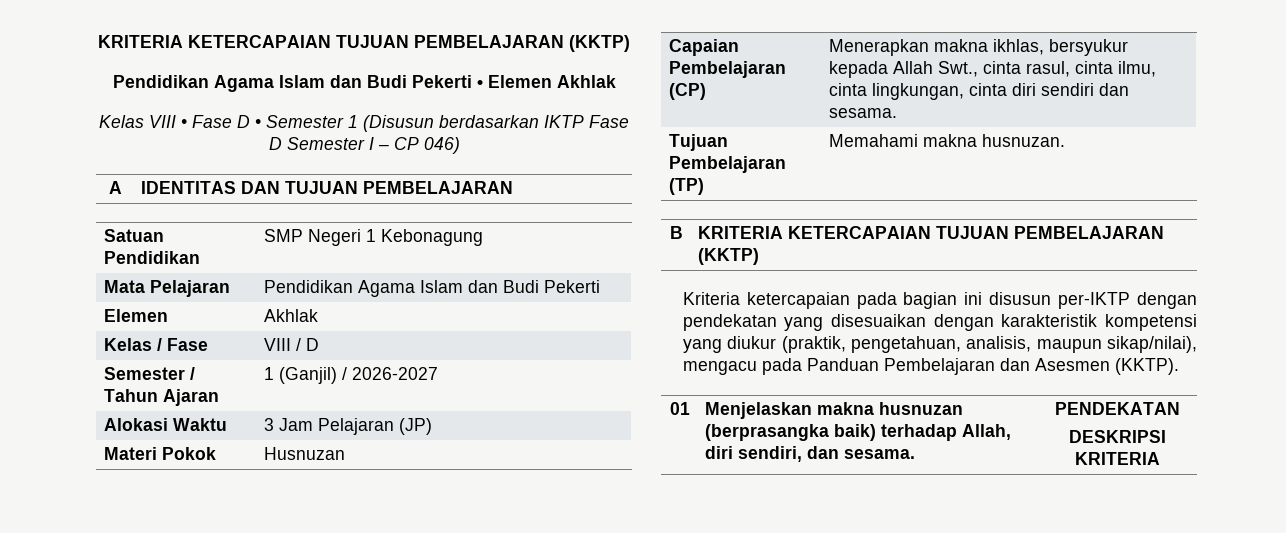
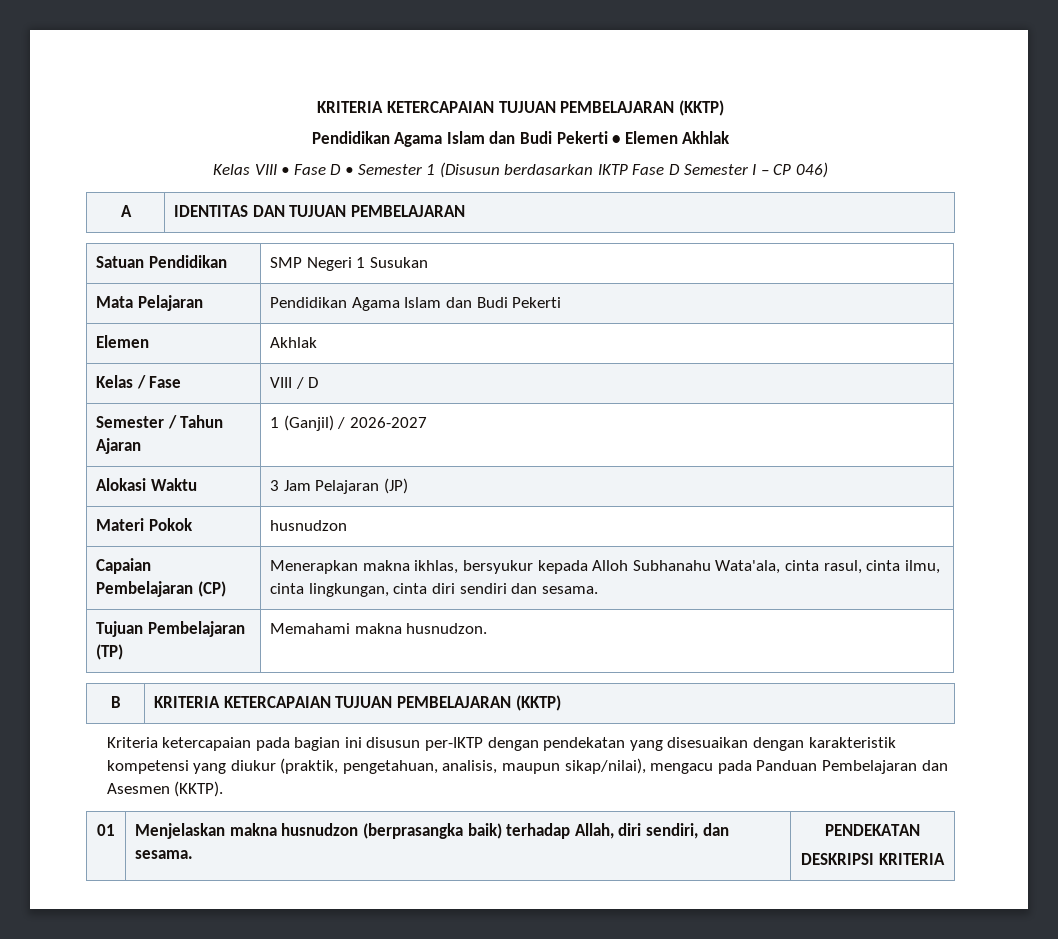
- Satuan Pendidikan | SMP Negeri 1 Kebonagung
+ Satuan Pendidikan | SMP Negeri 1 Susukan
- Materi Pokok | Husnuzan
+ Materi Pokok | husnudzon
- Capaian Pembelajaran (CP) | Menerapkan makna ikhlas, bersyukur kepada Allah Swt., cinta rasul, cinta ilmu, cinta lingkungan, cinta diri sendiri dan sesama.
+ Capaian Pembelajaran (CP) | Menerapkan makna ikhlas, bersyukur kepada Alloh Subhanahu Wata'ala, cinta rasul, cinta ilmu, cinta lingkungan, cinta diri sendiri dan sesama.
- Tujuan Pembelajaran (TP) | Memahami makna husnuzan.
+ Tujuan Pembelajaran (TP) | Memahami makna husnudzon.
- 01 | Menjelaskan makna husnuzan (berprasangka baik) terhadap Allah, diri sendiri, dan sesama. | PENDEKATAN
+ 01 | Menjelaskan makna husnudzon (berprasangka baik) terhadap Allah, diri sendiri, dan sesama. | PENDEKATAN

